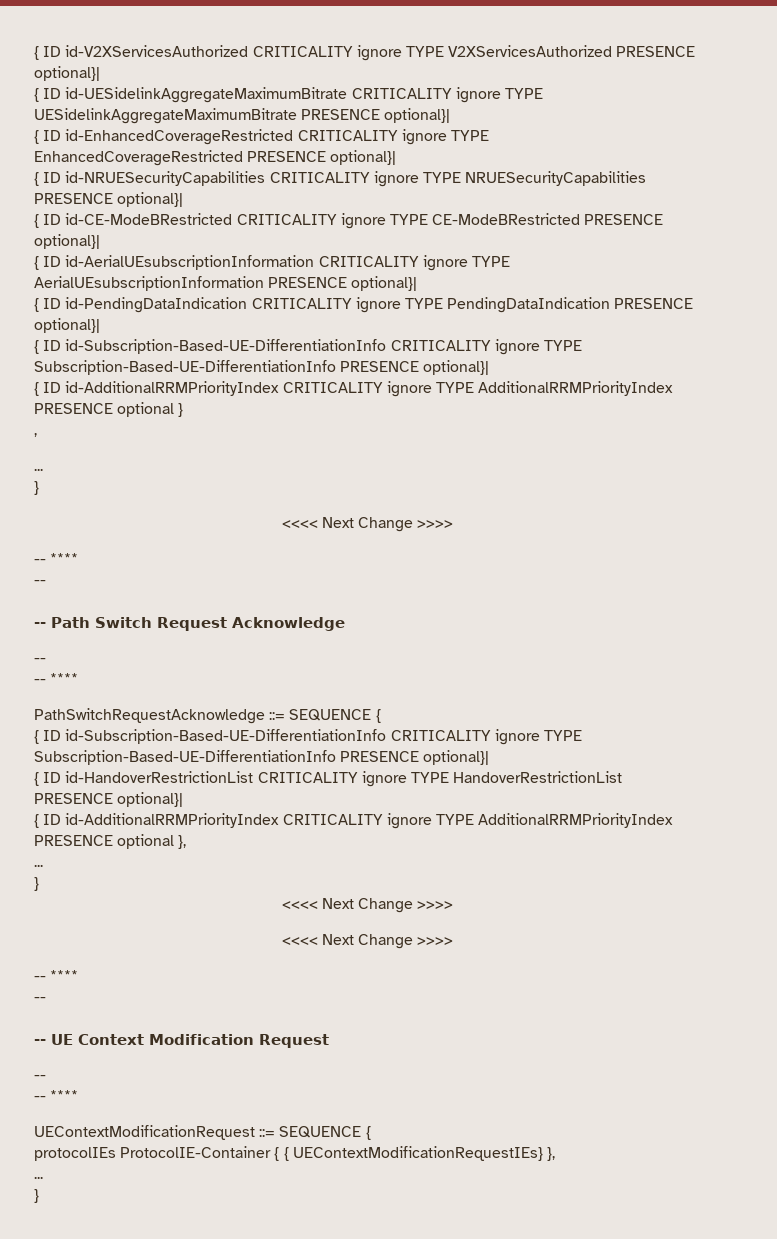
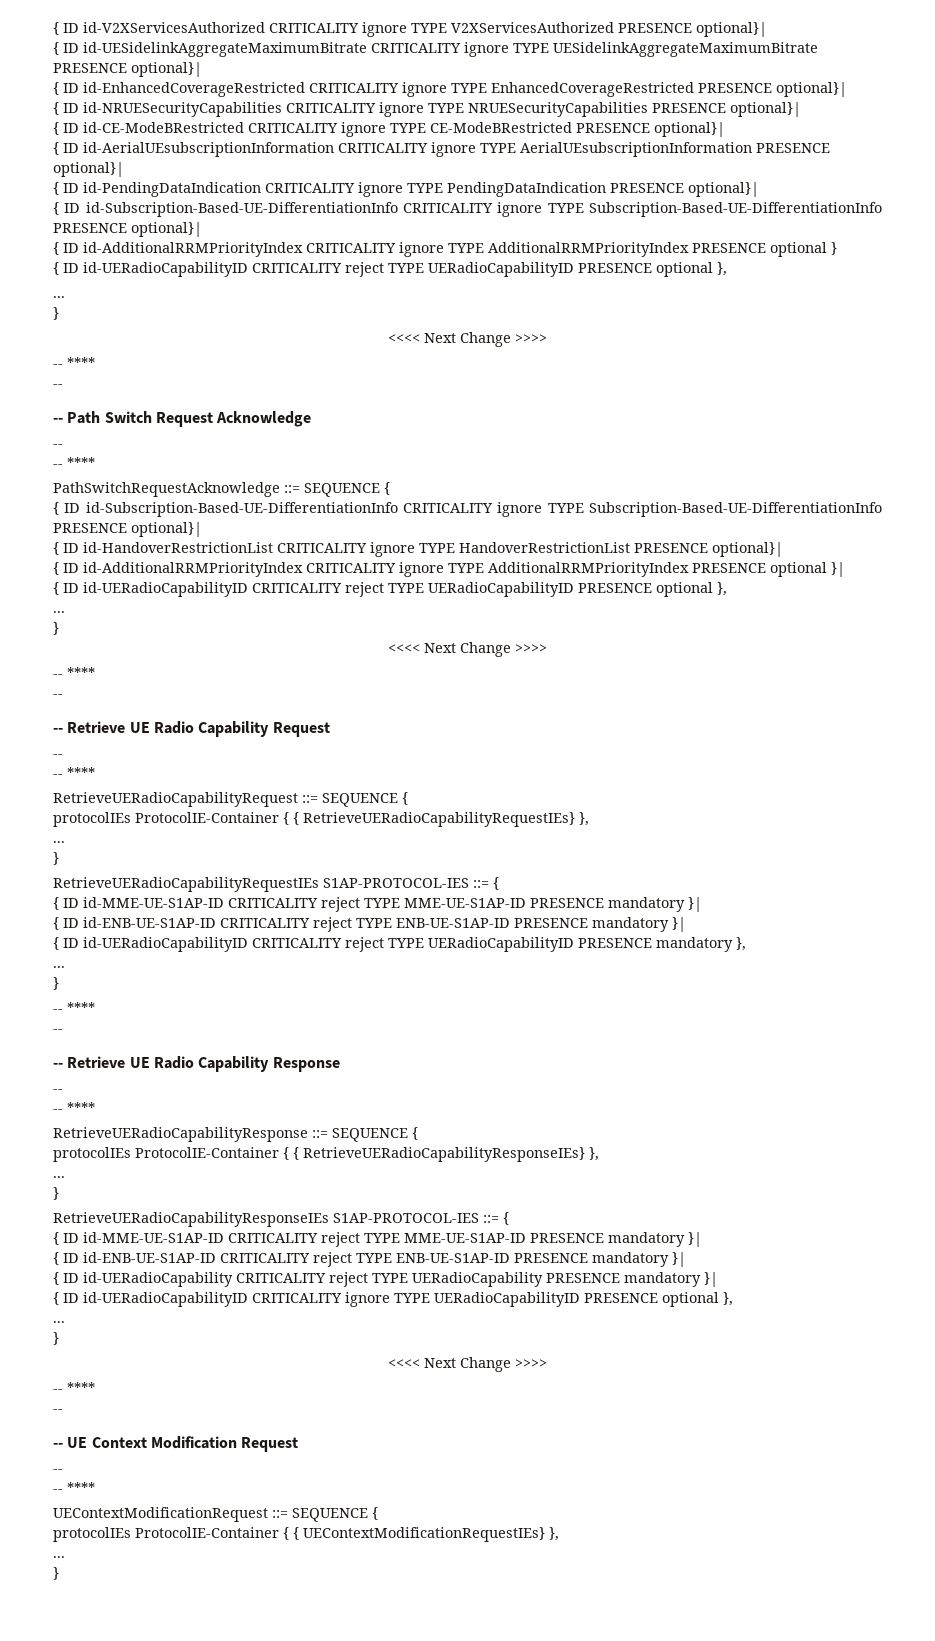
  { ID id-AdditionalRRMPriorityIndex CRITICALITY ignore TYPE AdditionalRRMPriorityIndex PRESENCE optional }
- ,
+ { ID id-UERadioCapabilityID CRITICALITY reject TYPE UERadioCapabilityID PRESENCE optional },
- { ID id-AdditionalRRMPriorityIndex CRITICALITY ignore TYPE AdditionalRRMPriorityIndex PRESENCE optional },
+ { ID id-AdditionalRRMPriorityIndex CRITICALITY ignore TYPE AdditionalRRMPriorityIndex PRESENCE optional }|
+ { ID id-UERadioCapabilityID CRITICALITY reject TYPE UERadioCapabilityID PRESENCE optional },
  ...
  }
  <<<< Next Change >>>>
+ -- ****
+ --
+ -- Retrieve UE Radio Capability Request
+ --
+ -- ****
+ RetrieveUERadioCapabilityRequest ::= SEQUENCE {
+ protocolIEs ProtocolIE-Container { { RetrieveUERadioCapabilityRequestIEs} },
+ ...
+ }
+ RetrieveUERadioCapabilityRequestIEs S1AP-PROTOCOL-IES ::= {
+ { ID id-MME-UE-S1AP-ID CRITICALITY reject TYPE MME-UE-S1AP-ID PRESENCE mandatory }|
+ { ID id-ENB-UE-S1AP-ID CRITICALITY reject TYPE ENB-UE-S1AP-ID PRESENCE mandatory }|
+ { ID id-UERadioCapabilityID CRITICALITY reject TYPE UERadioCapabilityID PRESENCE mandatory },
+ ...
+ }
+ -- ****
+ --
+ -- Retrieve UE Radio Capability Response
+ --
+ -- ****
+ RetrieveUERadioCapabilityResponse ::= SEQUENCE {
+ protocolIEs ProtocolIE-Container { { RetrieveUERadioCapabilityResponseIEs} },
+ ...
+ }
+ RetrieveUERadioCapabilityResponseIEs S1AP-PROTOCOL-IES ::= {
+ { ID id-MME-UE-S1AP-ID CRITICALITY reject TYPE MME-UE-S1AP-ID PRESENCE mandatory }|
+ { ID id-ENB-UE-S1AP-ID CRITICALITY reject TYPE ENB-UE-S1AP-ID PRESENCE mandatory }|
+ { ID id-UERadioCapability CRITICALITY reject TYPE UERadioCapability PRESENCE mandatory }|
+ { ID id-UERadioCapabilityID CRITICALITY ignore TYPE UERadioCapabilityID PRESENCE optional },
+ ...
+ }

